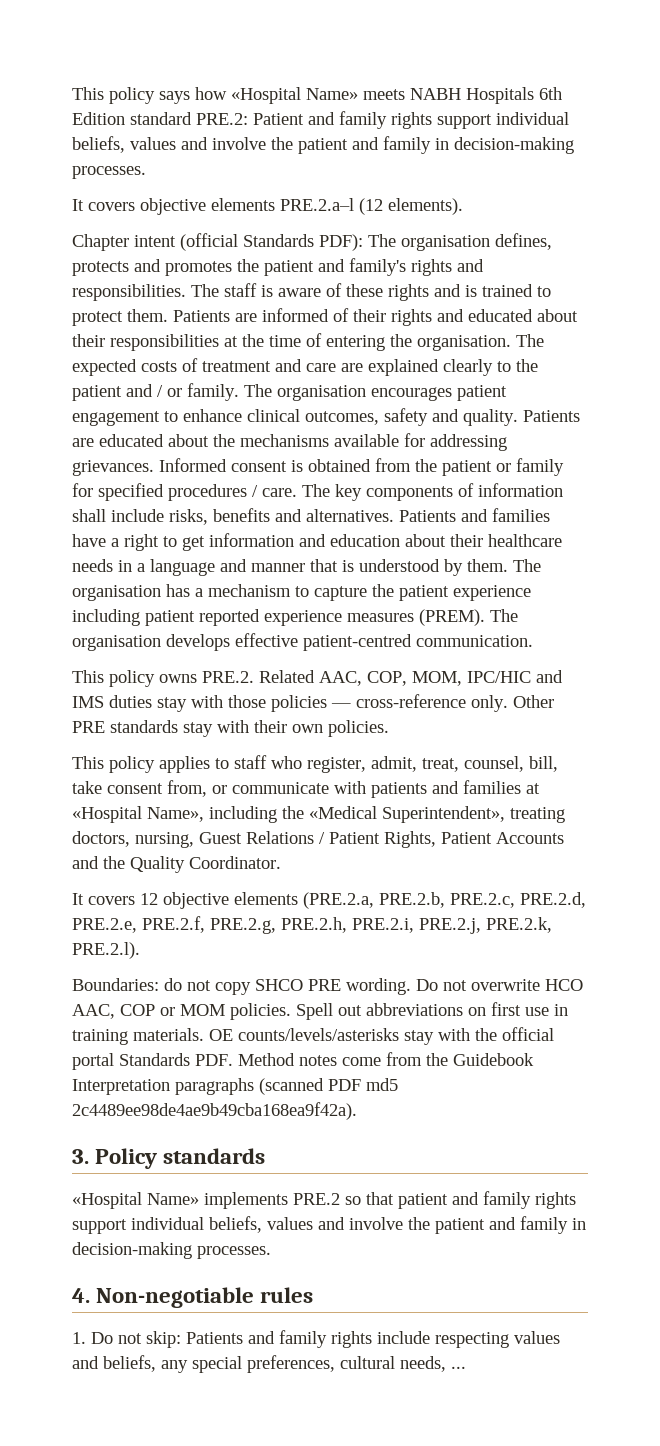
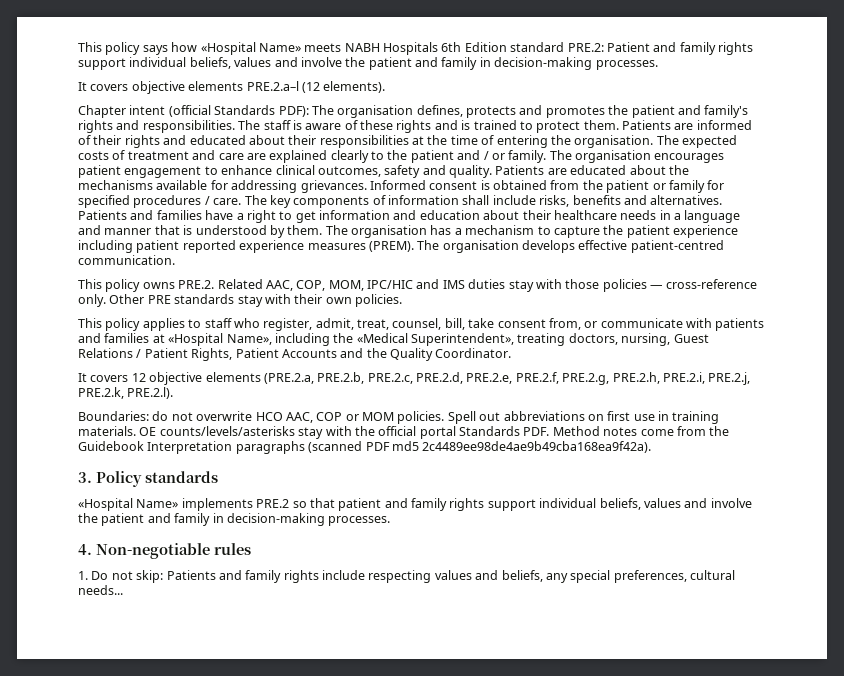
- Boundaries: do not copy SHCO PRE wording. Do not overwrite HCO AAC, COP or MOM policies.
+ Boundaries: do not overwrite HCO AAC, COP or MOM policies.
- 1. Do not skip: Patients and family rights include respecting values and beliefs, any special preferences, cultural needs, ...
+ 1. Do not skip: Patients and family rights include respecting values and beliefs, any special preferences, cultural needs...

